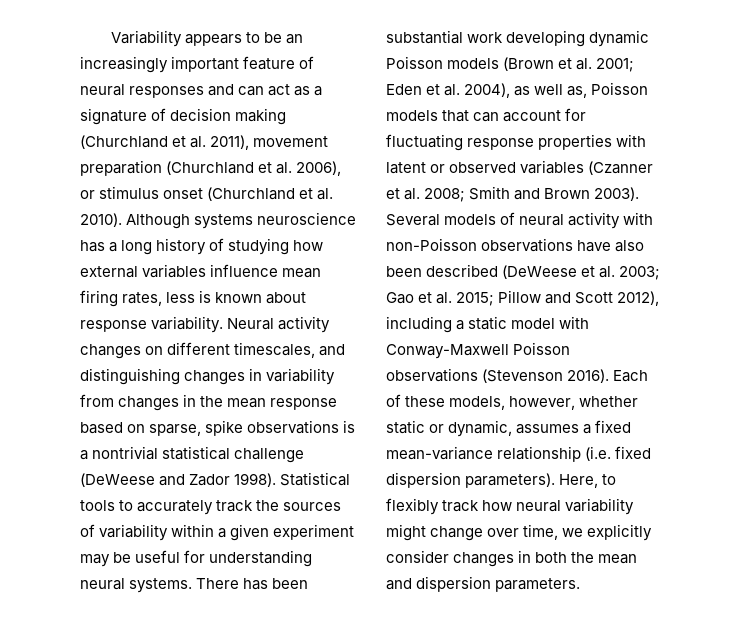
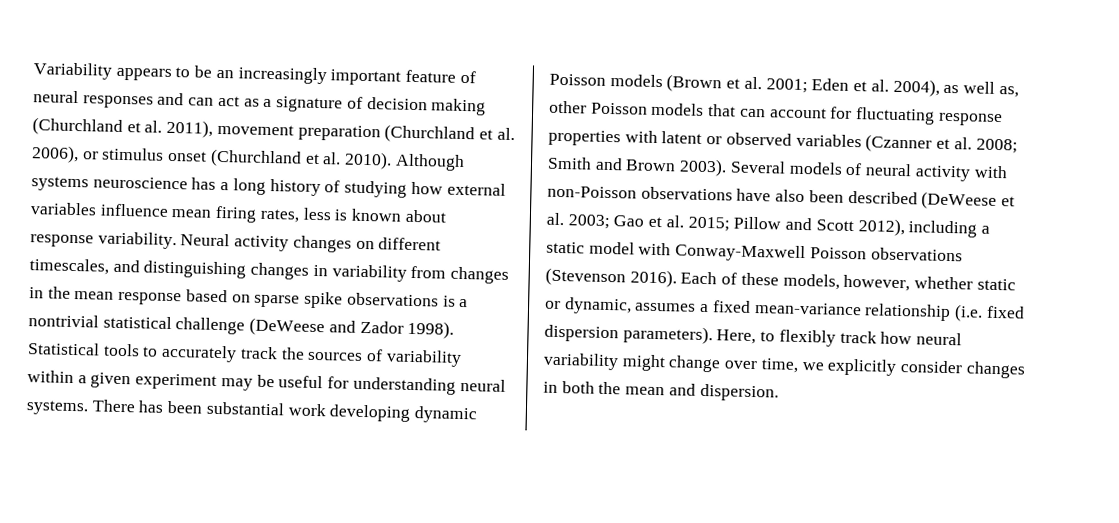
- Neural activity changes on different timescales, and distinguishing changes in variability from changes in the mean response based on sparse, spike observations is a nontrivial statistical challenge (DeWeese and Zador 1998).
+ Neural activity changes on different timescales, and distinguishing changes in variability from changes in the mean response based on sparse spike observations is a nontrivial statistical challenge (DeWeese and Zador 1998).
- There has been substantial work developing dynamic Poisson models (Brown et al. 2001; Eden et al. 2004), as well as, Poisson models that can account for fluctuating response properties with latent or observed variables (Czanner et al. 2008; Smith and Brown 2003).
+ There has been substantial work developing dynamic Poisson models (Brown et al. 2001; Eden et al. 2004), as well as, other Poisson models that can account for fluctuating response properties with latent or observed variables (Czanner et al. 2008; Smith and Brown 2003).
- Here, to flexibly track how neural variability might change over time, we explicitly consider changes in both the mean and dispersion parameters.
+ Here, to flexibly track how neural variability might change over time, we explicitly consider changes in both the mean and dispersion.

